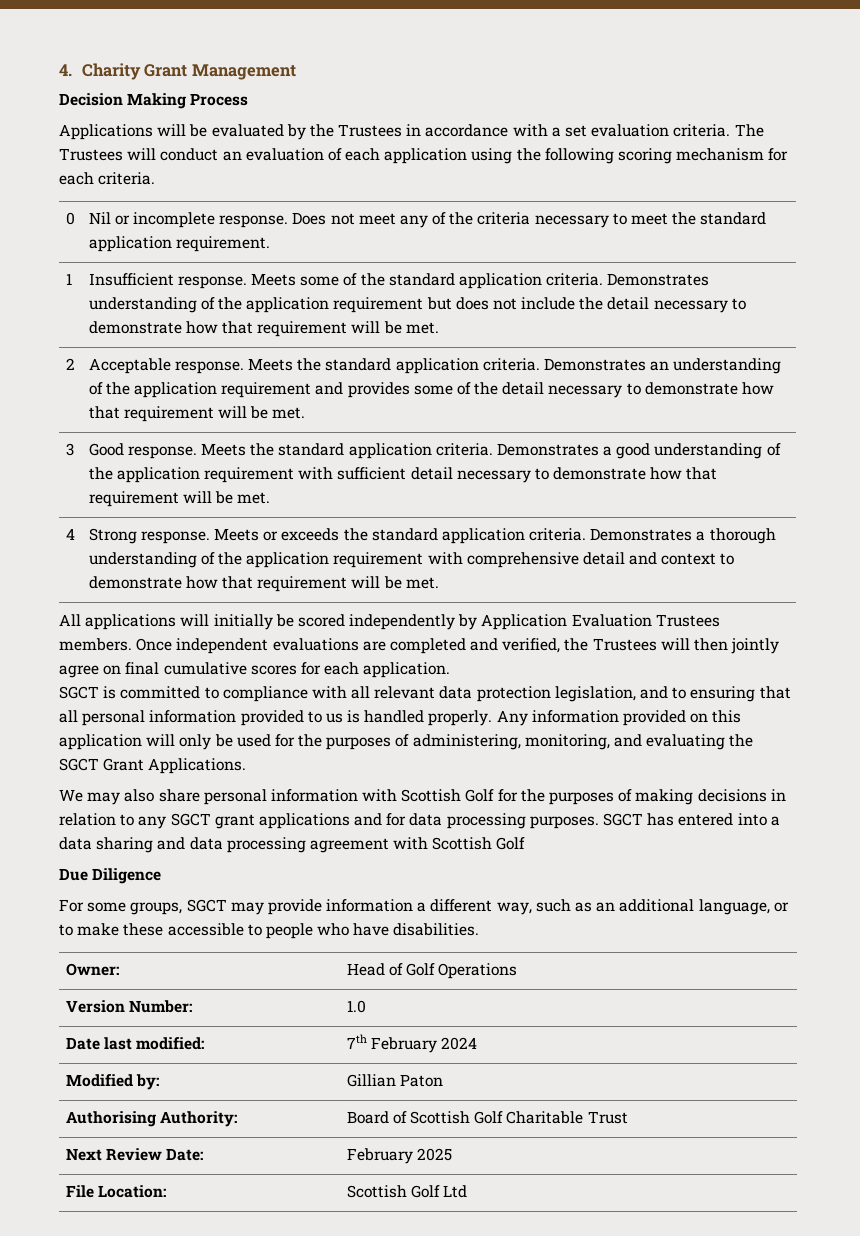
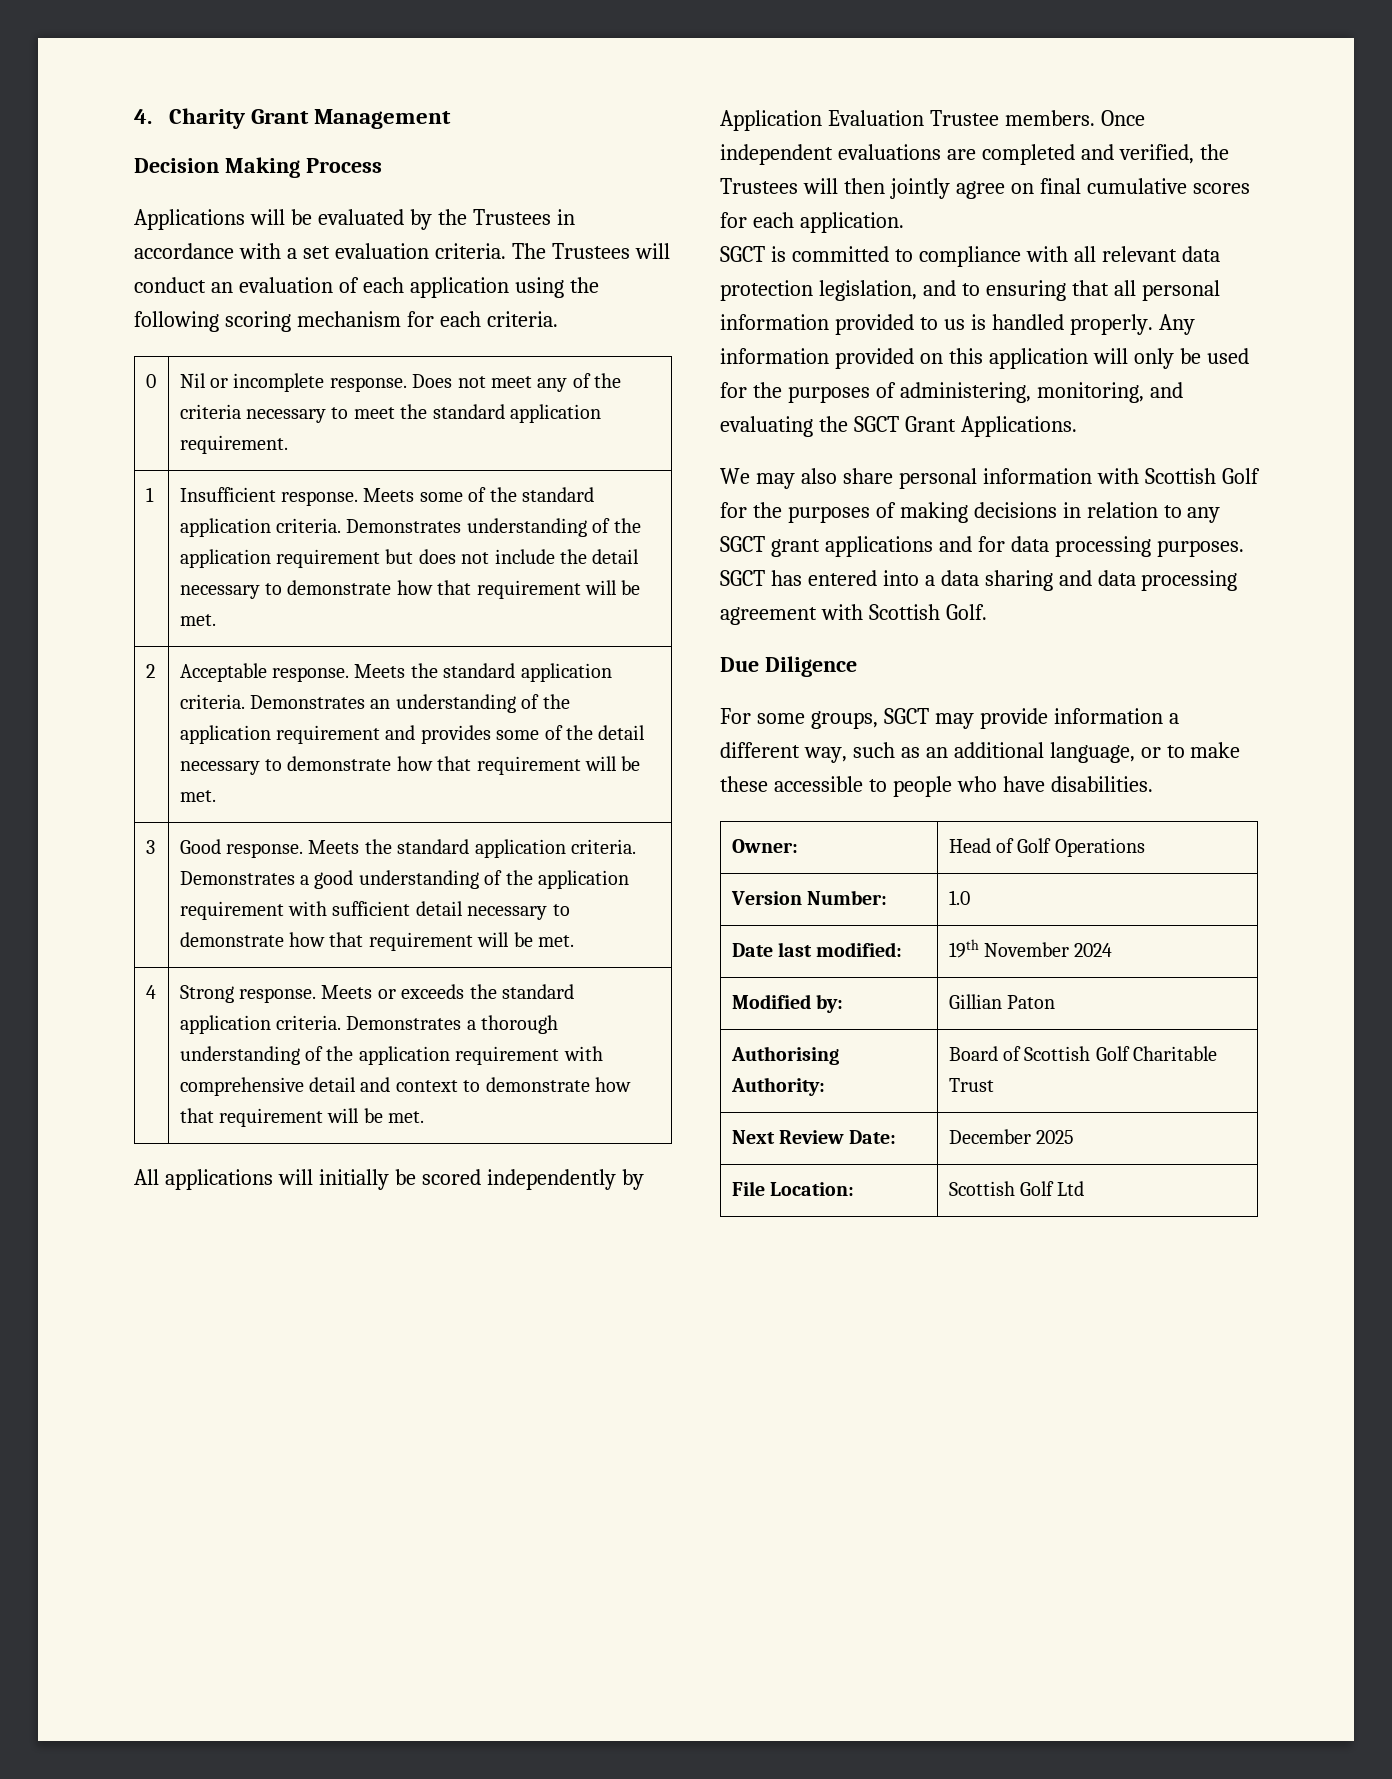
- All applications will initially be scored independently by Application Evaluation Trustees members.
+ All applications will initially be scored independently by Application Evaluation Trustee members.
- SGCT has entered into a data sharing and data processing agreement with Scottish Golf
+ SGCT has entered into a data sharing and data processing agreement with Scottish Golf.
- Date last modified: | 7th February 2024
+ Date last modified: | 19th November 2024
- Next Review Date: | February 2025
+ Next Review Date: | December 2025

